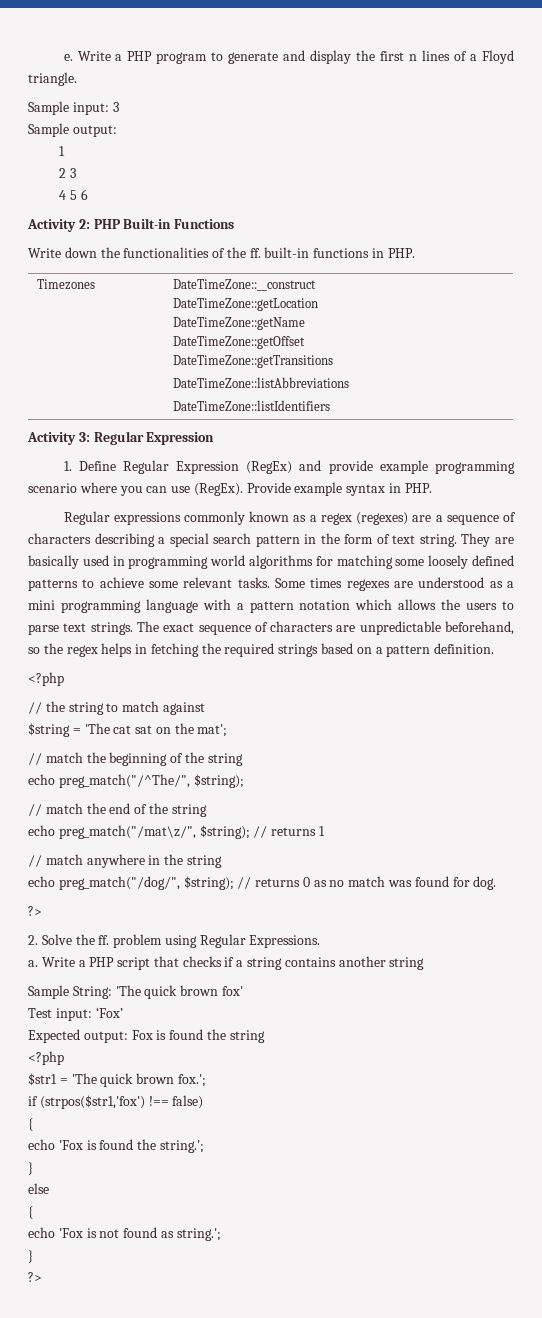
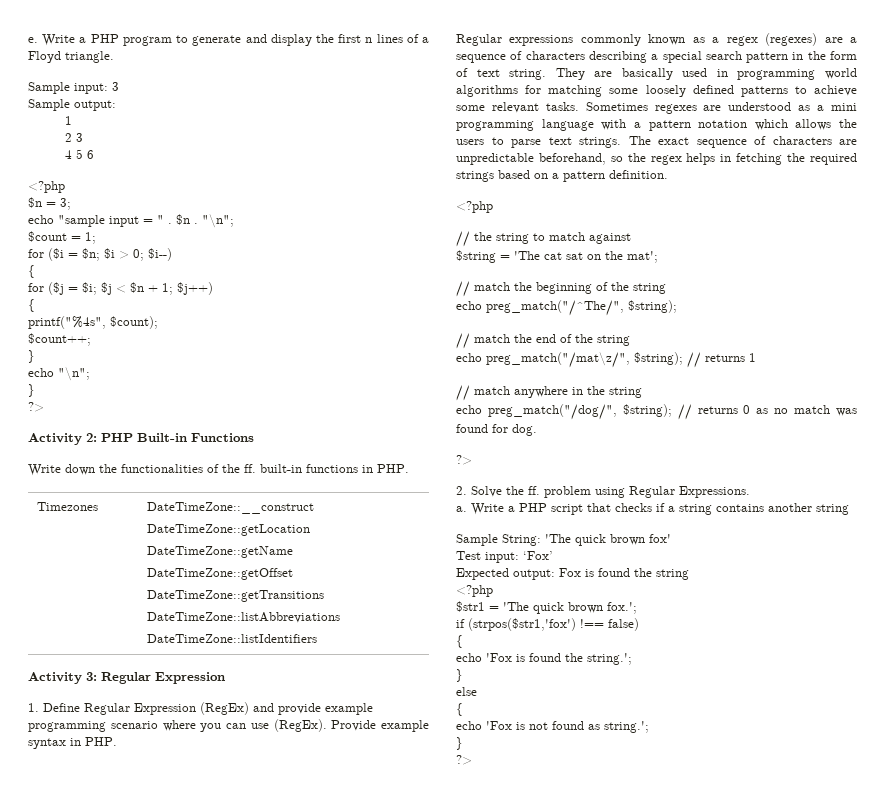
  4 5 6
+ <?php
+ $n = 3;
+ echo "sample input = " . $n . "\n";
+ $count = 1;
+ for ($i = $n; $i > 0; $i--)
+ {
+ for ($j = $i; $j < $n + 1; $j++)
+ {
+ printf("%4s", $count);
+ $count++;
+ }
+ echo "\n";
+ }
+ ?>
- Some times regexes are understood as a mini programming language with a pattern notation which allows the users to parse text strings.
+ Sometimes regexes are understood as a mini programming language with a pattern notation which allows the users to parse text strings.

